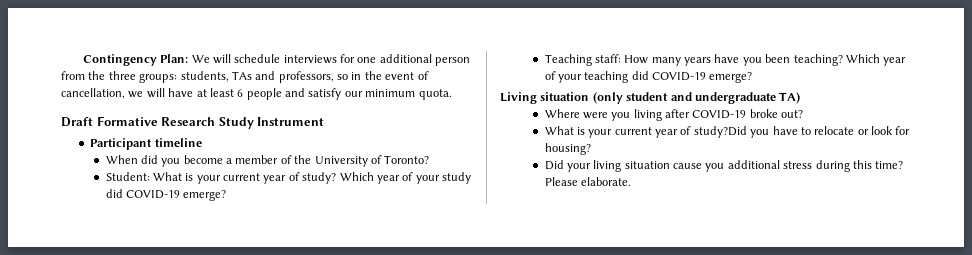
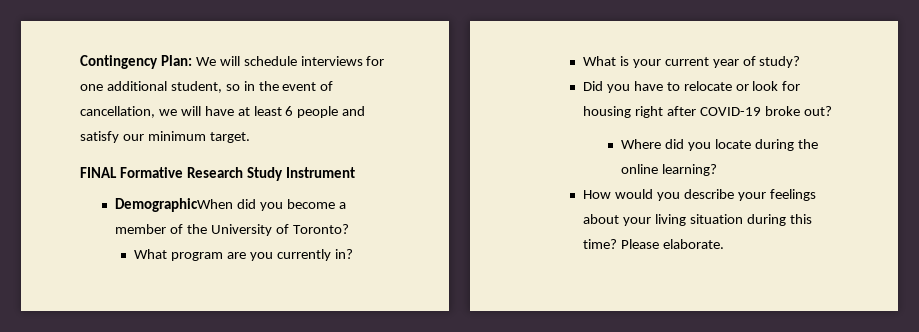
- Contingency Plan: We will schedule interviews for one additional person from the three groups: students, TAs and professors, so in the event of cancellation, we will have at least 6 people and satisfy our minimum quota.
- Draft Formative Research Study Instrument
+ Contingency Plan: We will schedule interviews for one additional student, so in the event of cancellation, we will have at least 6 people and satisfy our minimum target.
+ FINAL Formative Research Study Instrument
- Participant timeline
- When did you become a member of the University of Toronto?
+ DemographicWhen did you become a member of the University of Toronto?
- Student: What is your current year of study? Which year of your study did COVID-19 emerge?
- Teaching staff: How many years have you been teaching? Which year of your teaching did COVID-19 emerge?
- Living situation (only student and undergraduate TA)
- Where were you living after COVID-19 broke out?
- What is your current year of study?Did you have to relocate or look for housing?
- Did your living situation cause you additional stress during this time?
+ What program are you currently in?
+ What is your current year of study?
+ Did you have to relocate or look for housing right after COVID-19 broke out?
+ Where did you locate during the online learning?
+ How would you describe your feelings about your living situation during this time?

